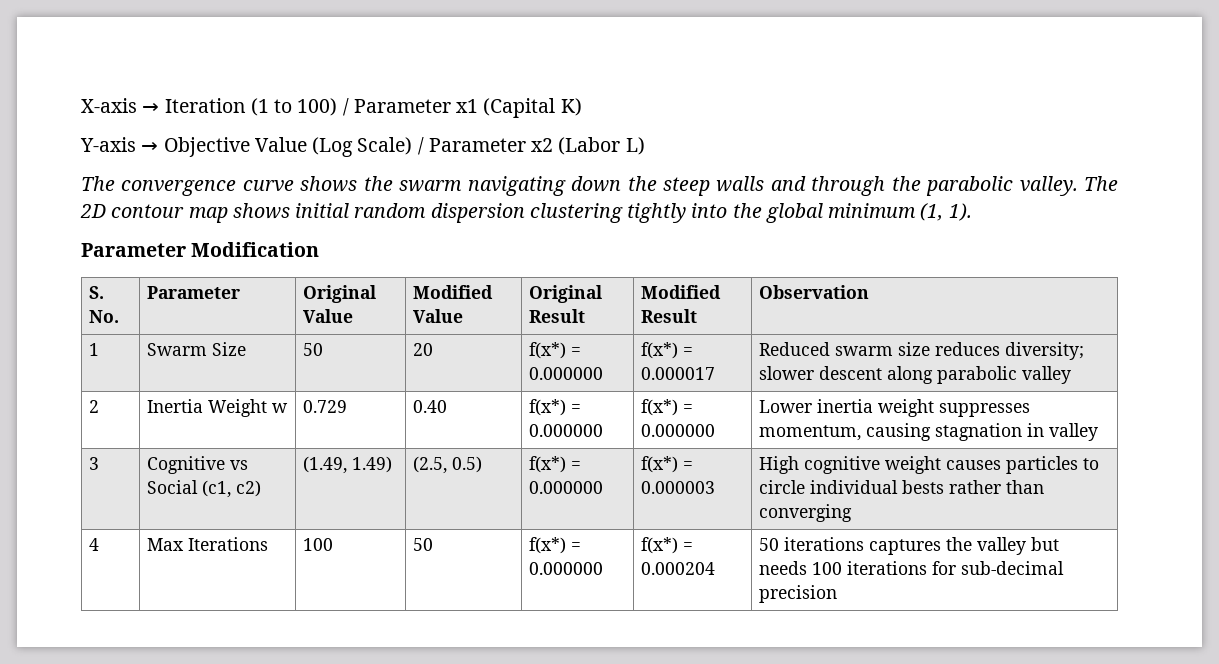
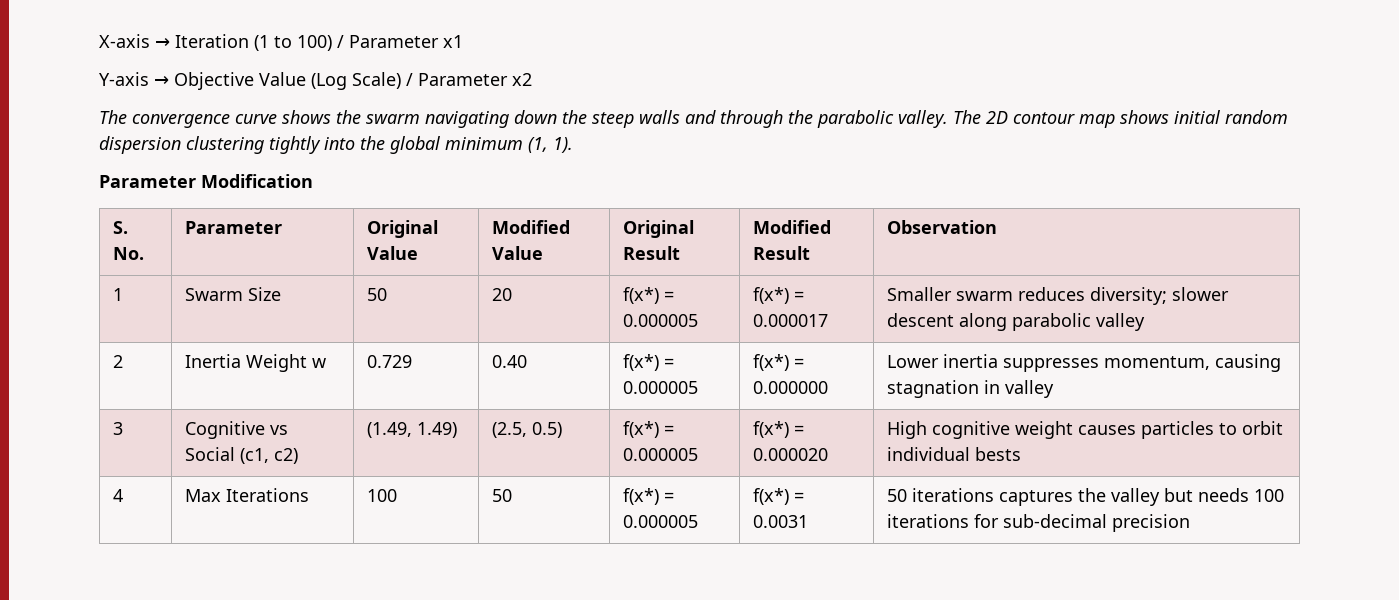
- X-axis → Iteration (1 to 100) / Parameter x1 (Capital K)
+ X-axis → Iteration (1 to 100) / Parameter x1
- Y-axis → Objective Value (Log Scale) / Parameter x2 (Labor L)
+ Y-axis → Objective Value (Log Scale) / Parameter x2
- 1 | Swarm Size | 50 | 20 | f(x*) = 0.000000 | f(x*) = 0.000017 | Reduced swarm size reduces diversity; slower descent along parabolic valley
+ 1 | Swarm Size | 50 | 20 | f(x*) = 0.000005 | f(x*) = 0.000017 | Smaller swarm reduces diversity; slower descent along parabolic valley
- 2 | Inertia Weight w | 0.729 | 0.40 | f(x*) = 0.000000 | f(x*) = 0.000000 | Lower inertia weight suppresses momentum, causing stagnation in valley
+ 2 | Inertia Weight w | 0.729 | 0.40 | f(x*) = 0.000005 | f(x*) = 0.000000 | Lower inertia suppresses momentum, causing stagnation in valley
- 3 | Cognitive vs Social (c1, c2) | (1.49, 1.49) | (2.5, 0.5) | f(x*) = 0.000000 | f(x*) = 0.000003 | High cognitive weight causes particles to circle individual bests rather than converging
+ 3 | Cognitive vs Social (c1, c2) | (1.49, 1.49) | (2.5, 0.5) | f(x*) = 0.000005 | f(x*) = 0.000020 | High cognitive weight causes particles to orbit individual bests
- 4 | Max Iterations | 100 | 50 | f(x*) = 0.000000 | f(x*) = 0.000204 | 50 iterations captures the valley but needs 100 iterations for sub-decimal precision
+ 4 | Max Iterations | 100 | 50 | f(x*) = 0.000005 | f(x*) = 0.0031 | 50 iterations captures the valley but needs 100 iterations for sub-decimal precision

